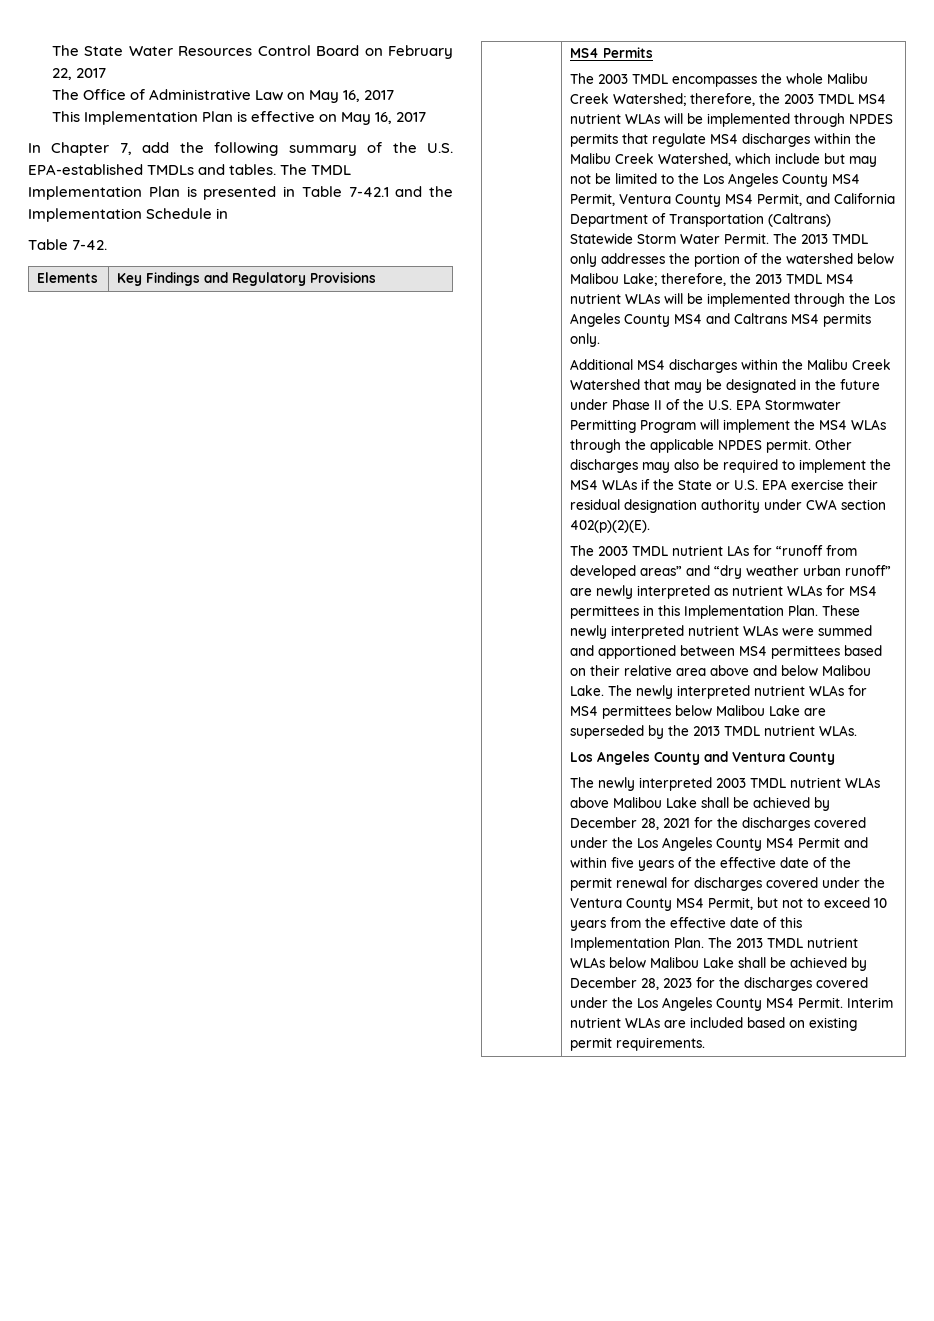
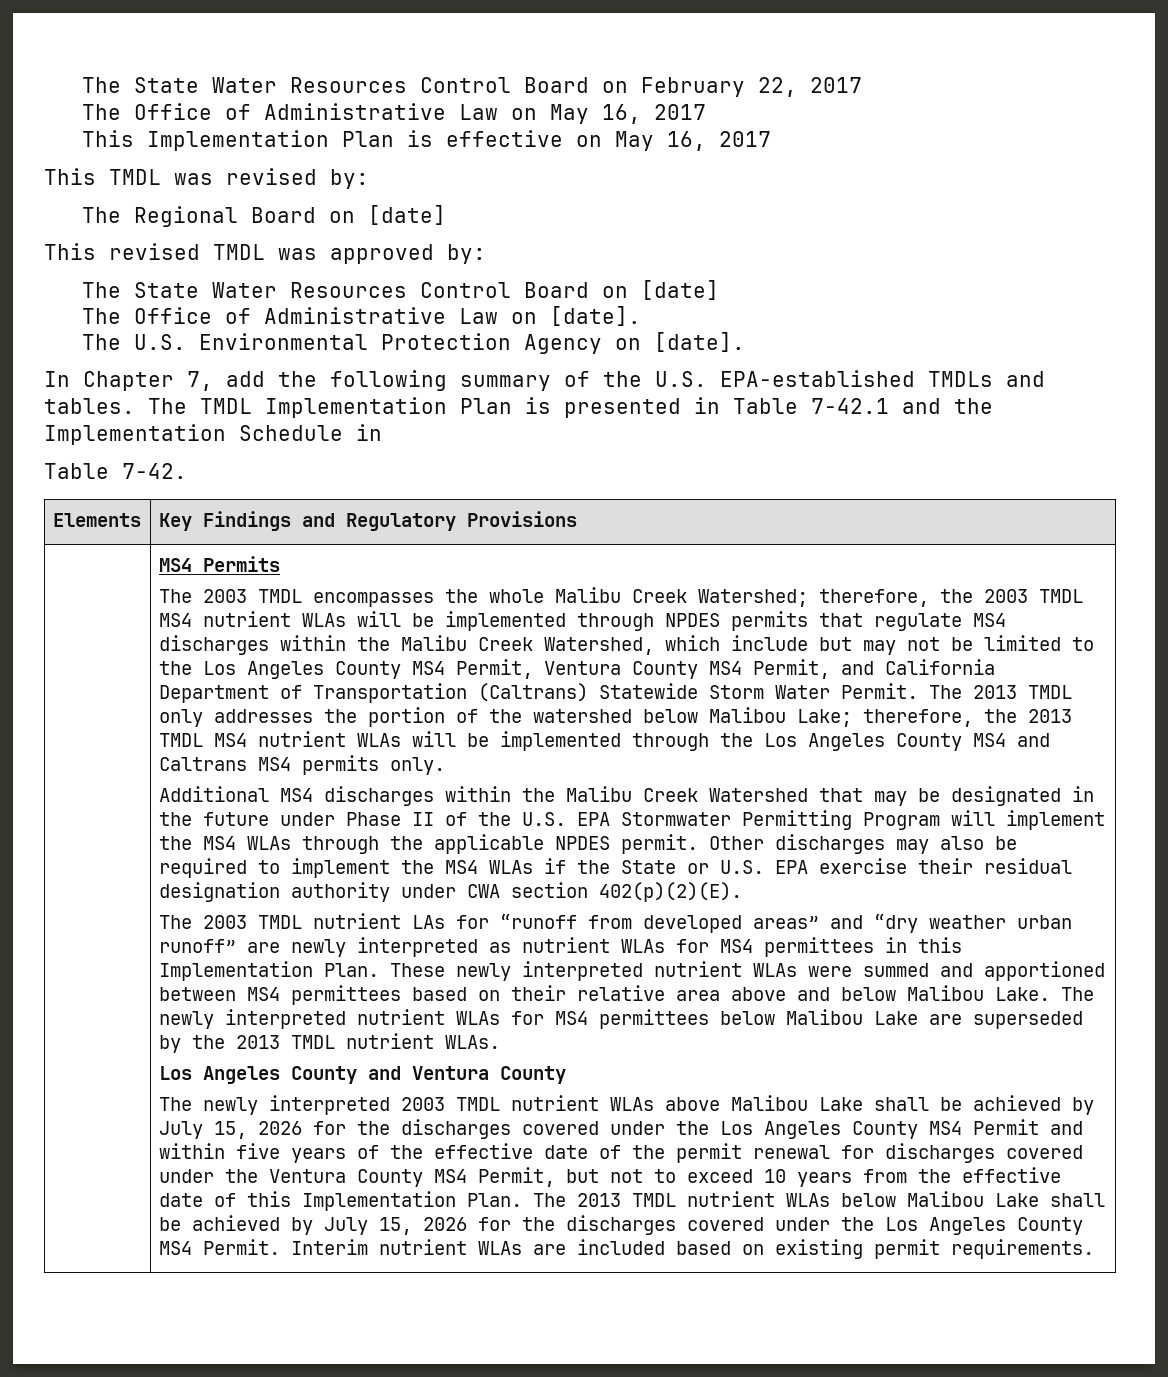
+ This TMDL was revised by:
+ The Regional Board on [date]
+ This revised TMDL was approved by:
+ The State Water Resources Control Board on [date]
+ The Office of Administrative Law on [date].
+ The U.S. Environmental Protection Agency on [date].
- The newly interpreted 2003 TMDL nutrient WLAs above Malibou Lake shall be achieved by December 28, 2021 for the discharges covered under the Los Angeles County MS4 Permit and within five years of the effective date of the permit renewal for discharges covered under the Ventura County MS4 Permit, but not to exceed 10 years from the effective date of this Implementation Plan.
+ The newly interpreted 2003 TMDL nutrient WLAs above Malibou Lake shall be achieved by July 15, 2026 for the discharges covered under the Los Angeles County MS4 Permit and within five years of the effective date of the permit renewal for discharges covered under the Ventura County MS4 Permit, but not to exceed 10 years from the effective date of this Implementation Plan.
- The 2013 TMDL nutrient WLAs below Malibou Lake shall be achieved by December 28, 2023 for the discharges covered under the Los Angeles County MS4 Permit.
+ The 2013 TMDL nutrient WLAs below Malibou Lake shall be achieved by July 15, 2026 for the discharges covered under the Los Angeles County MS4 Permit.

